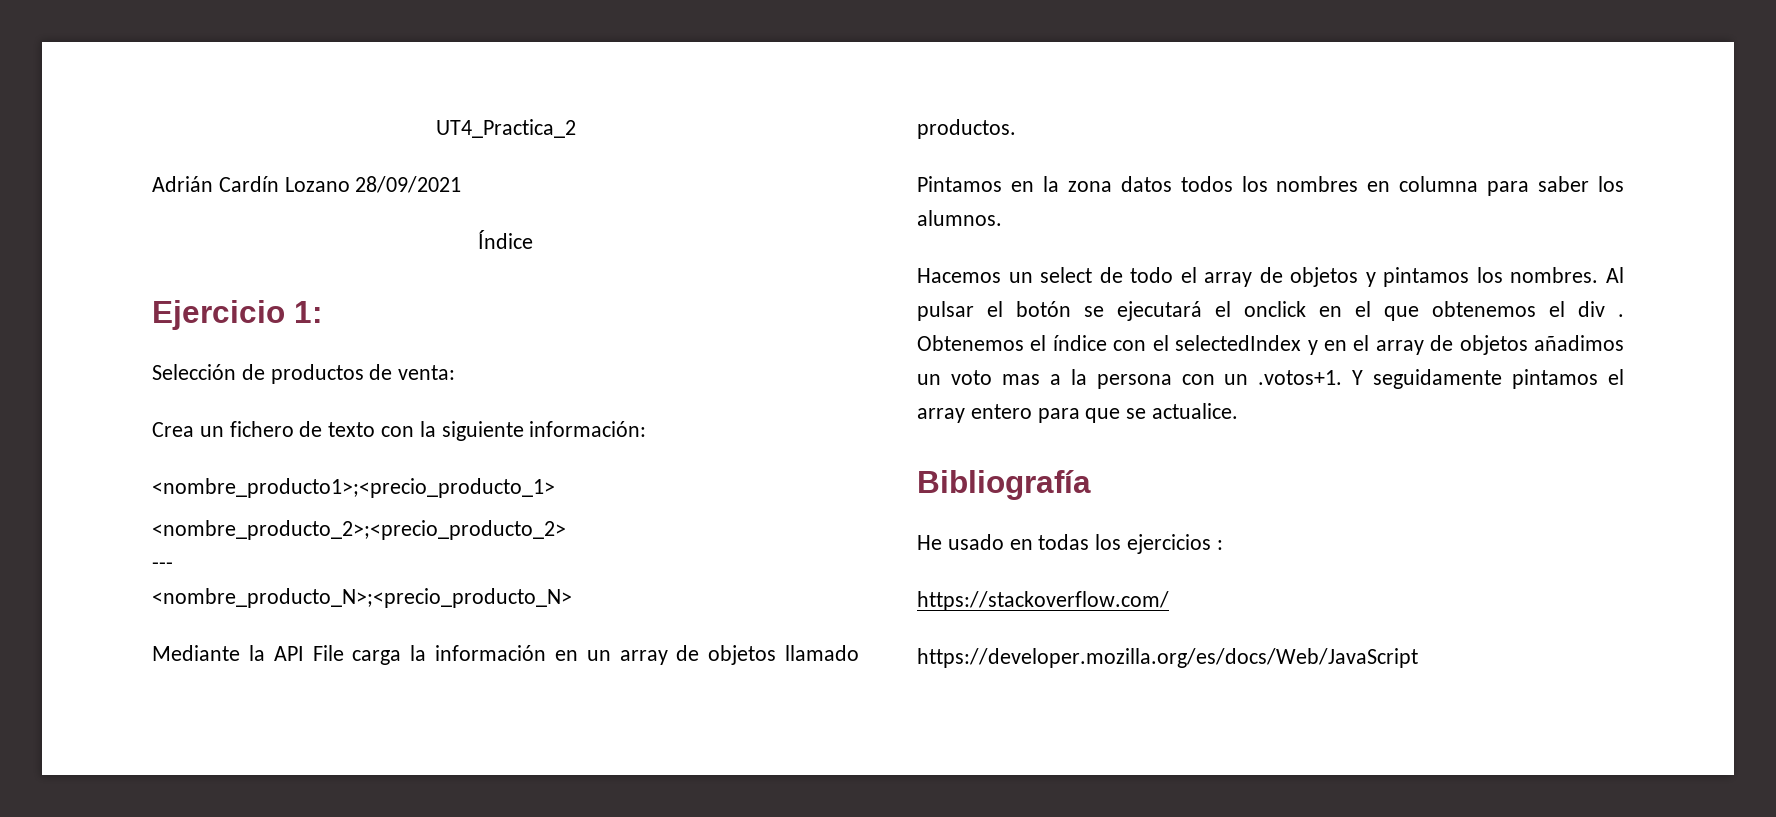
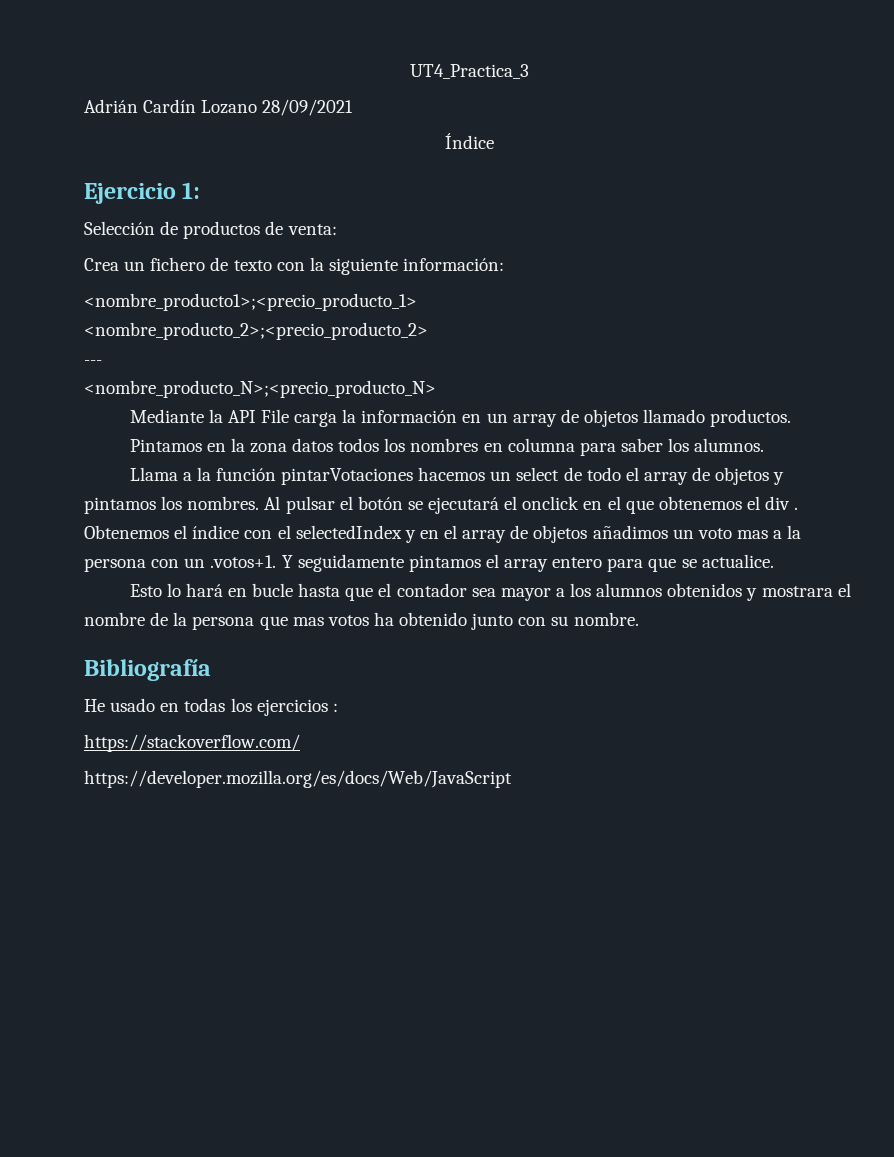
- UT4_Practica_2
+ UT4_Practica_3
- Hacemos un select de todo el array de objetos y pintamos los nombres.
+ Llama a la función pintarVotaciones hacemos un select de todo el array de objetos y pintamos los nombres.
+ Esto lo hará en bucle hasta que el contador sea mayor a los alumnos obtenidos y mostrara el nombre de la persona que mas votos ha obtenido junto con su nombre.

